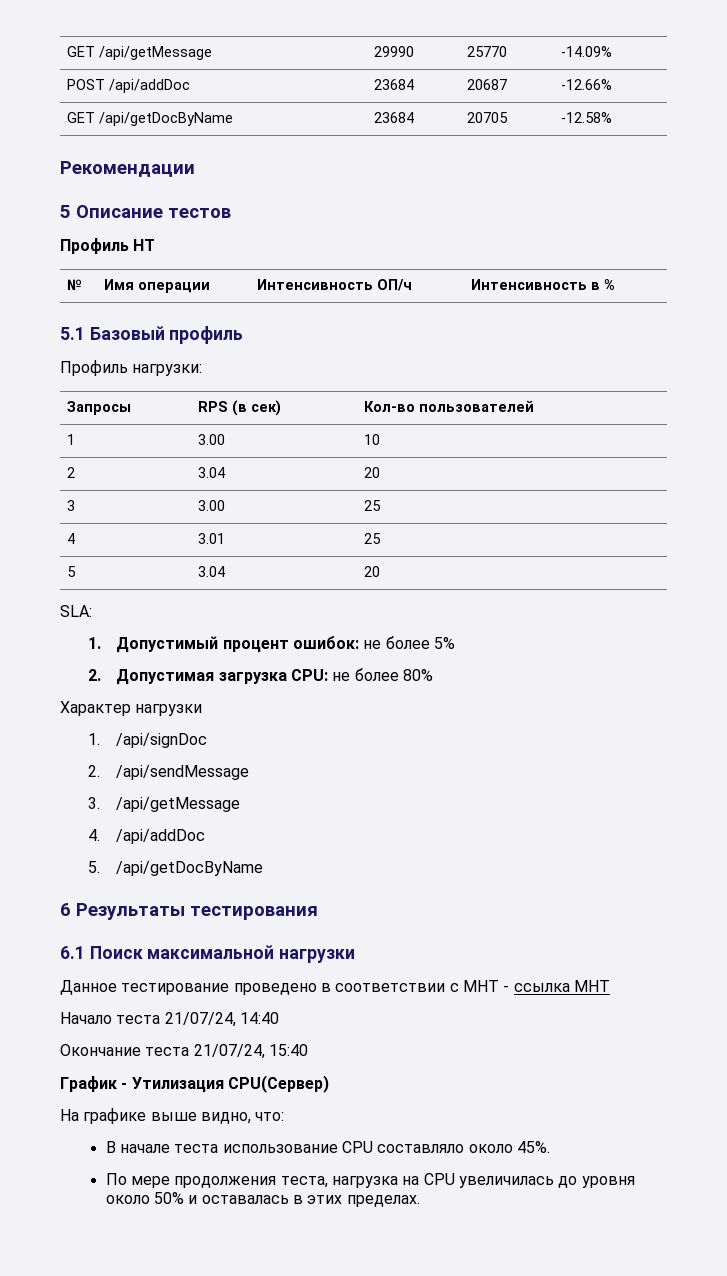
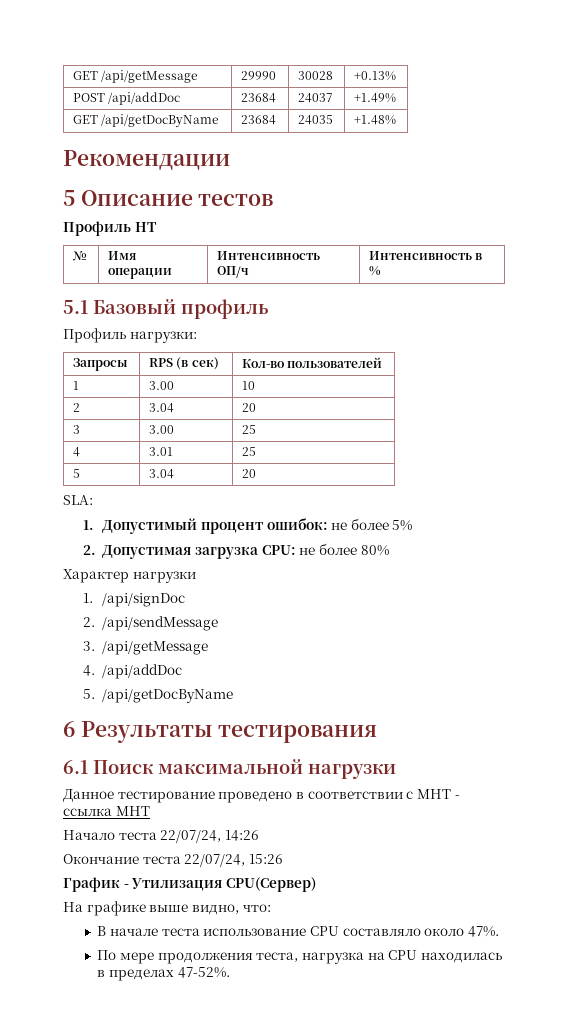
- GET /api/getMessage | 29990 | 25770 | -14.09%
+ GET /api/getMessage | 29990 | 30028 | +0.13%
- POST /api/addDoc | 23684 | 20687 | -12.66%
+ POST /api/addDoc | 23684 | 24037 | +1.49%
- GET /api/getDocByName | 23684 | 20705 | -12.58%
+ GET /api/getDocByName | 23684 | 24035 | +1.48%
- Начало теста 21/07/24, 14:40
+ Начало теста 22/07/24, 14:26
- Окончание теста 21/07/24, 15:40
+ Окончание теста 22/07/24, 15:26
- В начале теста использование CPU составляло около 45%.
+ В начале теста использование CPU составляло около 47%.
- По мере продолжения теста, нагрузка на CPU увеличилась до уровня около 50% и оставалась в этих пределах.
+ По мере продолжения теста, нагрузка на CPU находилась в пределах 47-52%.

